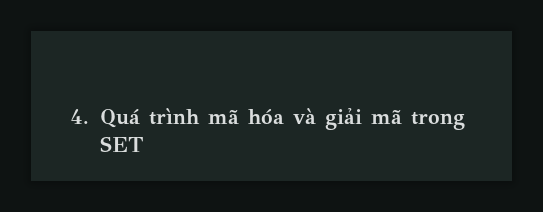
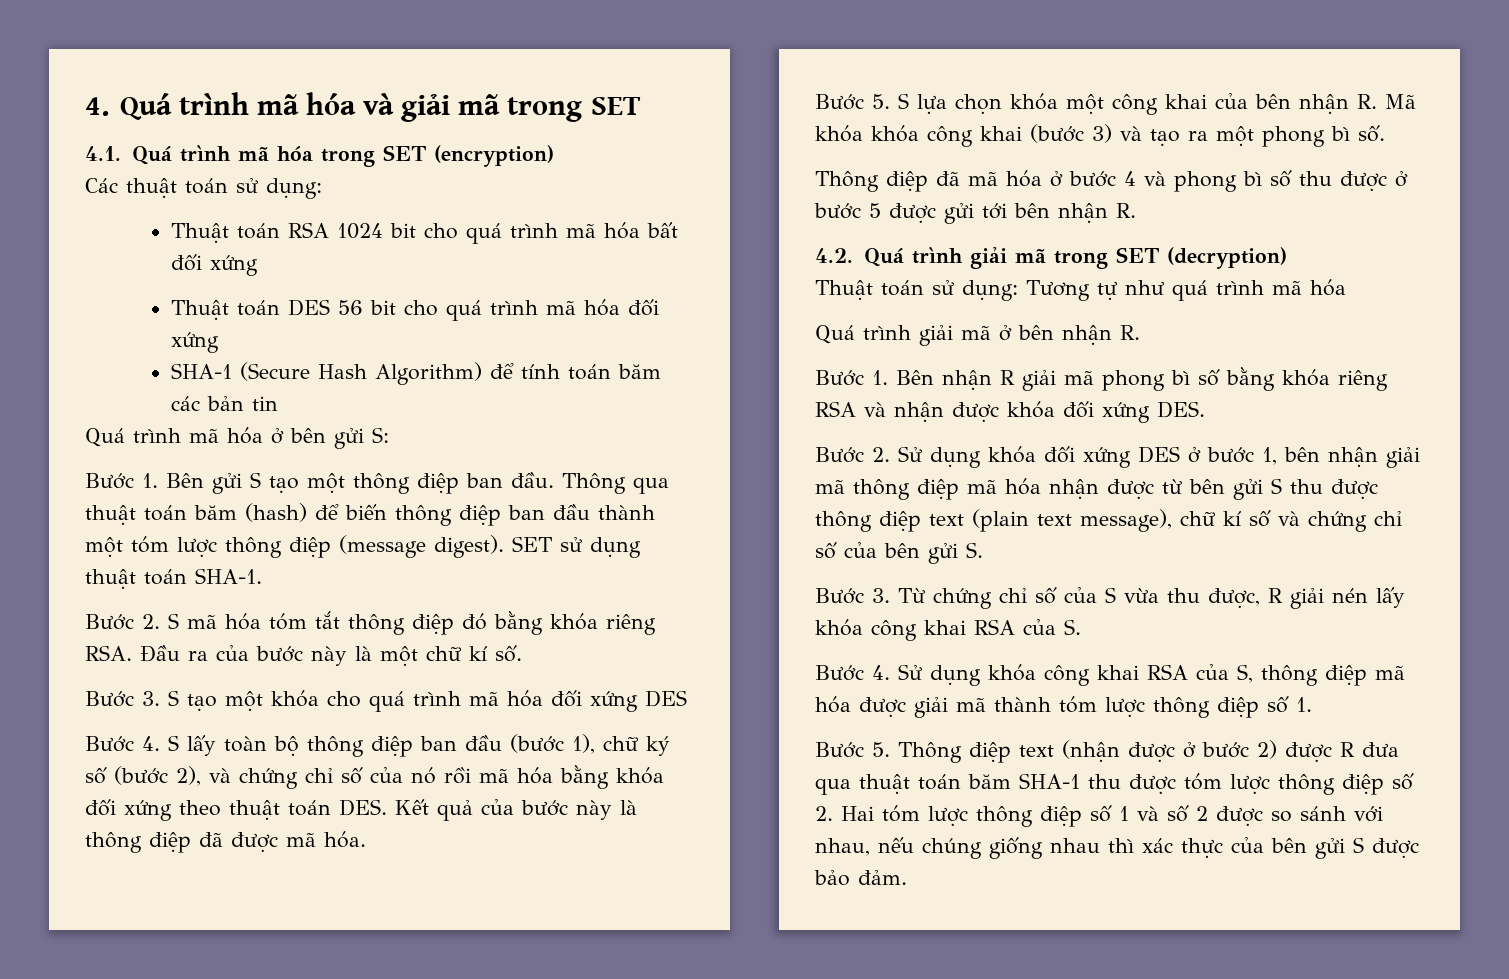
+ 4.1. Quá trình mã hóa trong SET (encryption)
+ Các thuật toán sử dụng:
+ Thuật toán RSA 1024 bit cho quá trình mã hóa bất đối xứng
+ Thuật toán DES 56 bit cho quá trình mã hóa đối xứng
+ SHA-1 (Secure Hash Algorithm) để tính toán băm các bản tin
+ Quá trình mã hóa ở bên gửi S:
+ Bước 1. Bên gửi S tạo một thông điệp ban đầu. Thông qua thuật toán băm (hash) để biến thông điệp ban đầu thành một tóm lược thông điệp (message digest). SET sử dụng thuật toán SHA-1.
+ Bước 2. S mã hóa tóm tắt thông điệp đó bằng khóa riêng RSA. Đầu ra của bước này là một chữ kí số.
+ Bước 3. S tạo một khóa cho quá trình mã hóa đối xứng DES
+ Bước 4. S lấy toàn bộ thông điệp ban đầu (bước 1), chữ ký số (bước 2), và chứng chỉ số của nó rồi mã hóa bằng khóa đối xứng theo thuật toán DES. Kết quả của bước này là thông điệp đã được mã hóa.
+ Bước 5. S lựa chọn khóa một công khai của bên nhận R. Mã khóa khóa công khai (bước 3) và tạo ra một phong bì số.
+ Thông điệp đã mã hóa ở bước 4 và phong bì số thu được ở bước 5 được gửi tới bên nhận R.
+ 4.2. Quá trình giải mã trong SET (decryption)
+ Thuật toán sử dụng: Tương tự như quá trình mã hóa
+ Quá trình giải mã ở bên nhận R.
+ Bước 1. Bên nhận R giải mã phong bì số bằng khóa riêng RSA và nhận được khóa đối xứng DES.
+ Bước 2. Sử dụng khóa đối xứng DES ở bước 1, bên nhận giải mã thông điệp mã hóa nhận được từ bên gửi S thu được thông điệp text (plain text message), chữ kí số và chứng chỉ số của bên gửi S.
+ Bước 3. Từ chứng chỉ số của S vừa thu được, R giải nén lấy khóa công khai RSA của S.
+ Bước 4. Sử dụng khóa công khai RSA của S, thông điệp mã hóa được giải mã thành tóm lược thông điệp số 1.
+ Bước 5. Thông điệp text (nhận được ở bước 2) được R đưa qua thuật toán băm SHA-1 thu được tóm lược thông điệp số 2. Hai tóm lược thông điệp số 1 và số 2 được so sánh với nhau, nếu chúng giống nhau thì xác thực của bên gửi S được bảo đảm.

